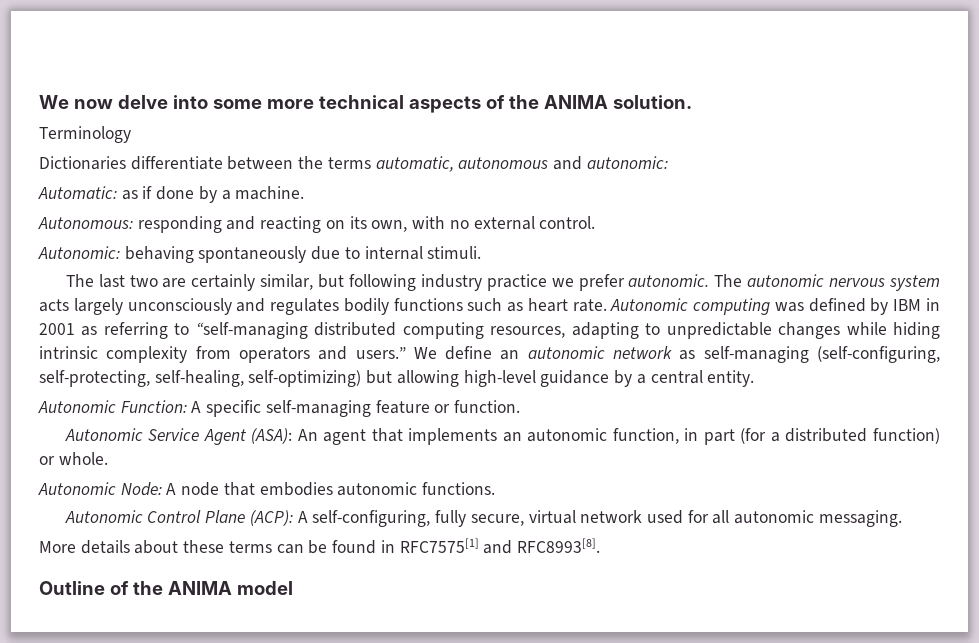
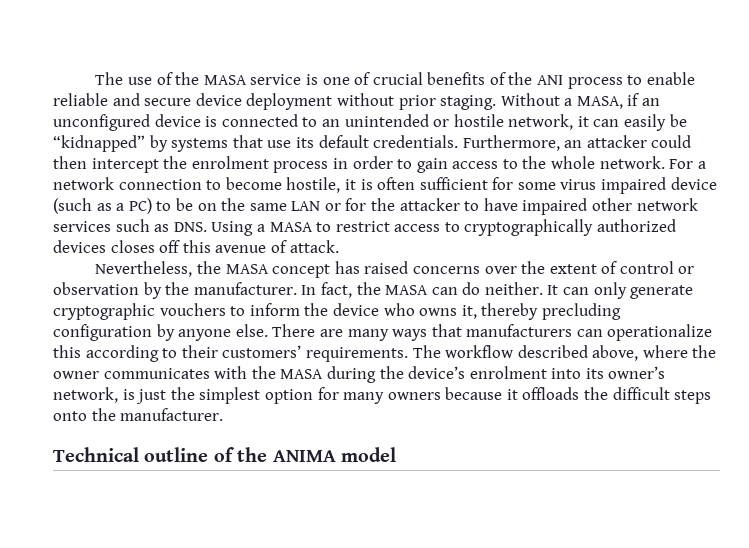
- We now delve into some more technical aspects of the ANIMA solution.
- Terminology
- Dictionaries differentiate between the terms automatic, autonomous and autonomic:
- Automatic: as if done by a machine.
- Autonomous: responding and reacting on its own, with no external control.
- Autonomic: behaving spontaneously due to internal stimuli.
- The last two are certainly similar, but following industry practice we prefer autonomic. The autonomic nervous system acts largely unconsciously and regulates bodily functions such as heart rate. Autonomic computing was defined by IBM in 2001 as referring to “self-managing distributed computing resources, adapting to unpredictable changes while hiding intrinsic complexity from operators and users.” We define an autonomic network as self-managing (self-configuring, self-protecting, self-healing, self-optimizing) but allowing high-level guidance by a central entity.
- Autonomic Function: A specific self-managing feature or function.
- Autonomic Service Agent (ASA): An agent that implements an autonomic function, in part (for a distributed function) or whole.
- Autonomic Node: A node that embodies autonomic functions.
- Autonomic Control Plane (ACP): A self-configuring, fully secure, virtual network used for all autonomic messaging.
- More details about these terms can be found in RFC7575[1] and RFC8993[8].
- Outline of the ANIMA model
+ The use of the MASA service is one of crucial benefits of the ANI process to enable reliable and secure device deployment without prior staging. Without a MASA, if an unconfigured device is connected to an unintended or hostile network, it can easily be “kidnapped” by systems that use its default credentials. Furthermore, an attacker could then intercept the enrolment process in order to gain access to the whole network. For a network connection to become hostile, it is often sufficient for some virus impaired device (such as a PC) to be on the same LAN or for the attacker to have impaired other network services such as DNS. Using a MASA to restrict access to cryptographically authorized devices closes off this avenue of attack.
+ Nevertheless, the MASA concept has raised concerns over the extent of control or observation by the manufacturer. In fact, the MASA can do neither. It can only generate cryptographic vouchers to inform the device who owns it, thereby precluding configuration by anyone else. There are many ways that manufacturers can operationalize this according to their customers’ requirements. The workflow described above, where the owner communicates with the MASA during the device’s enrolment into its owner’s network, is just the simplest option for many owners because it offloads the difficult steps onto the manufacturer.
+ Technical outline of the ANIMA model

